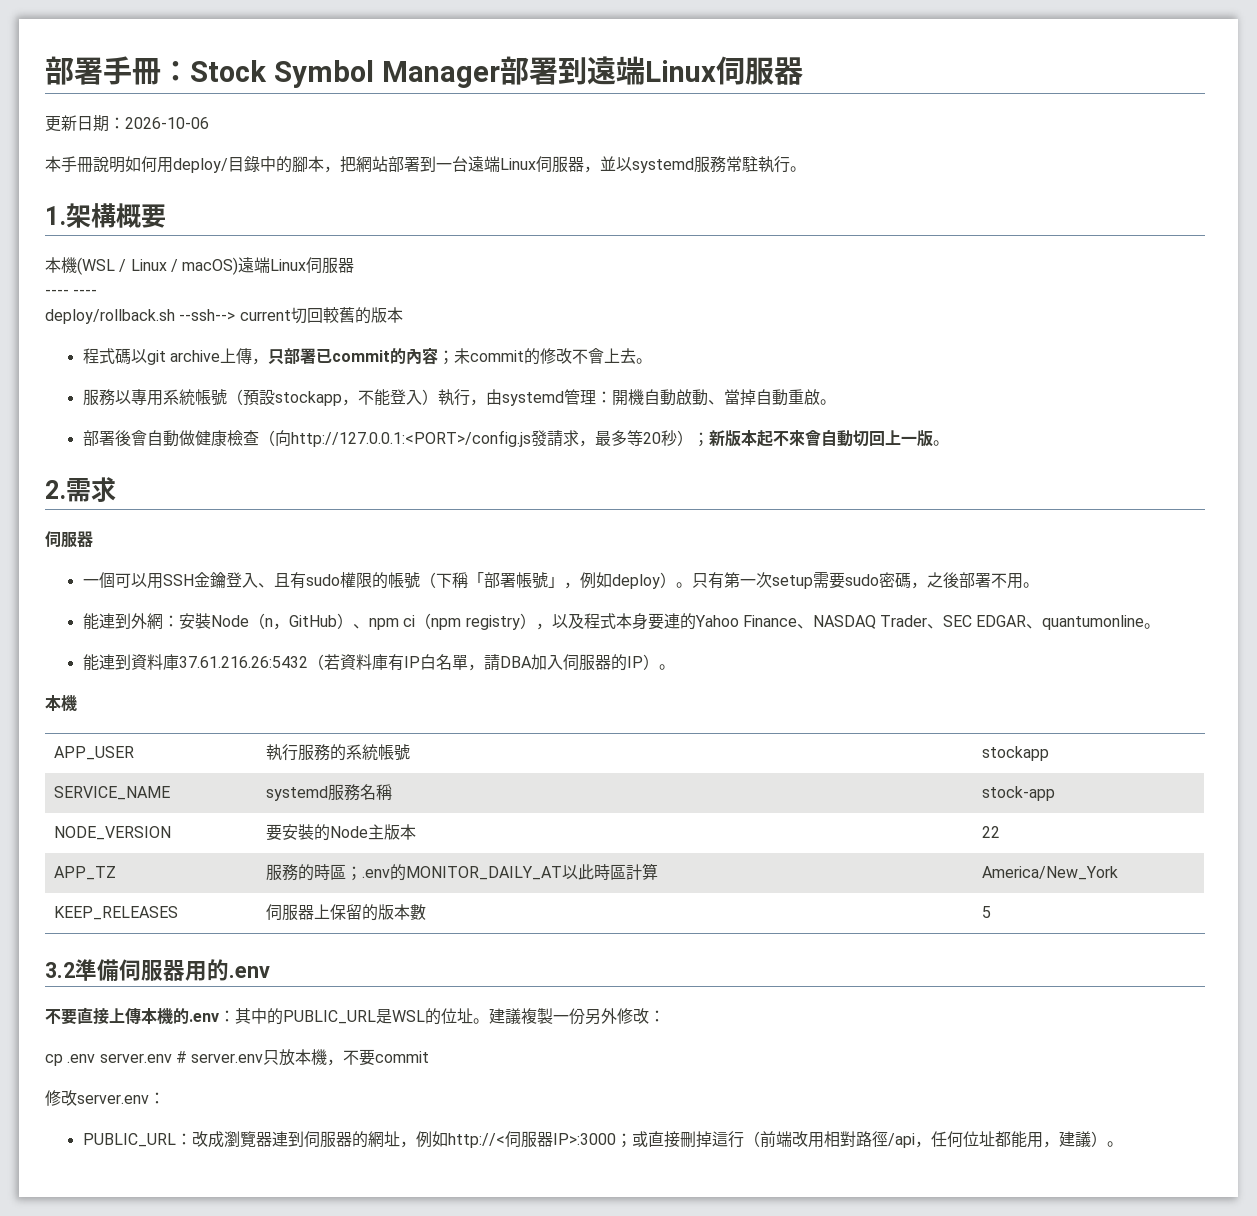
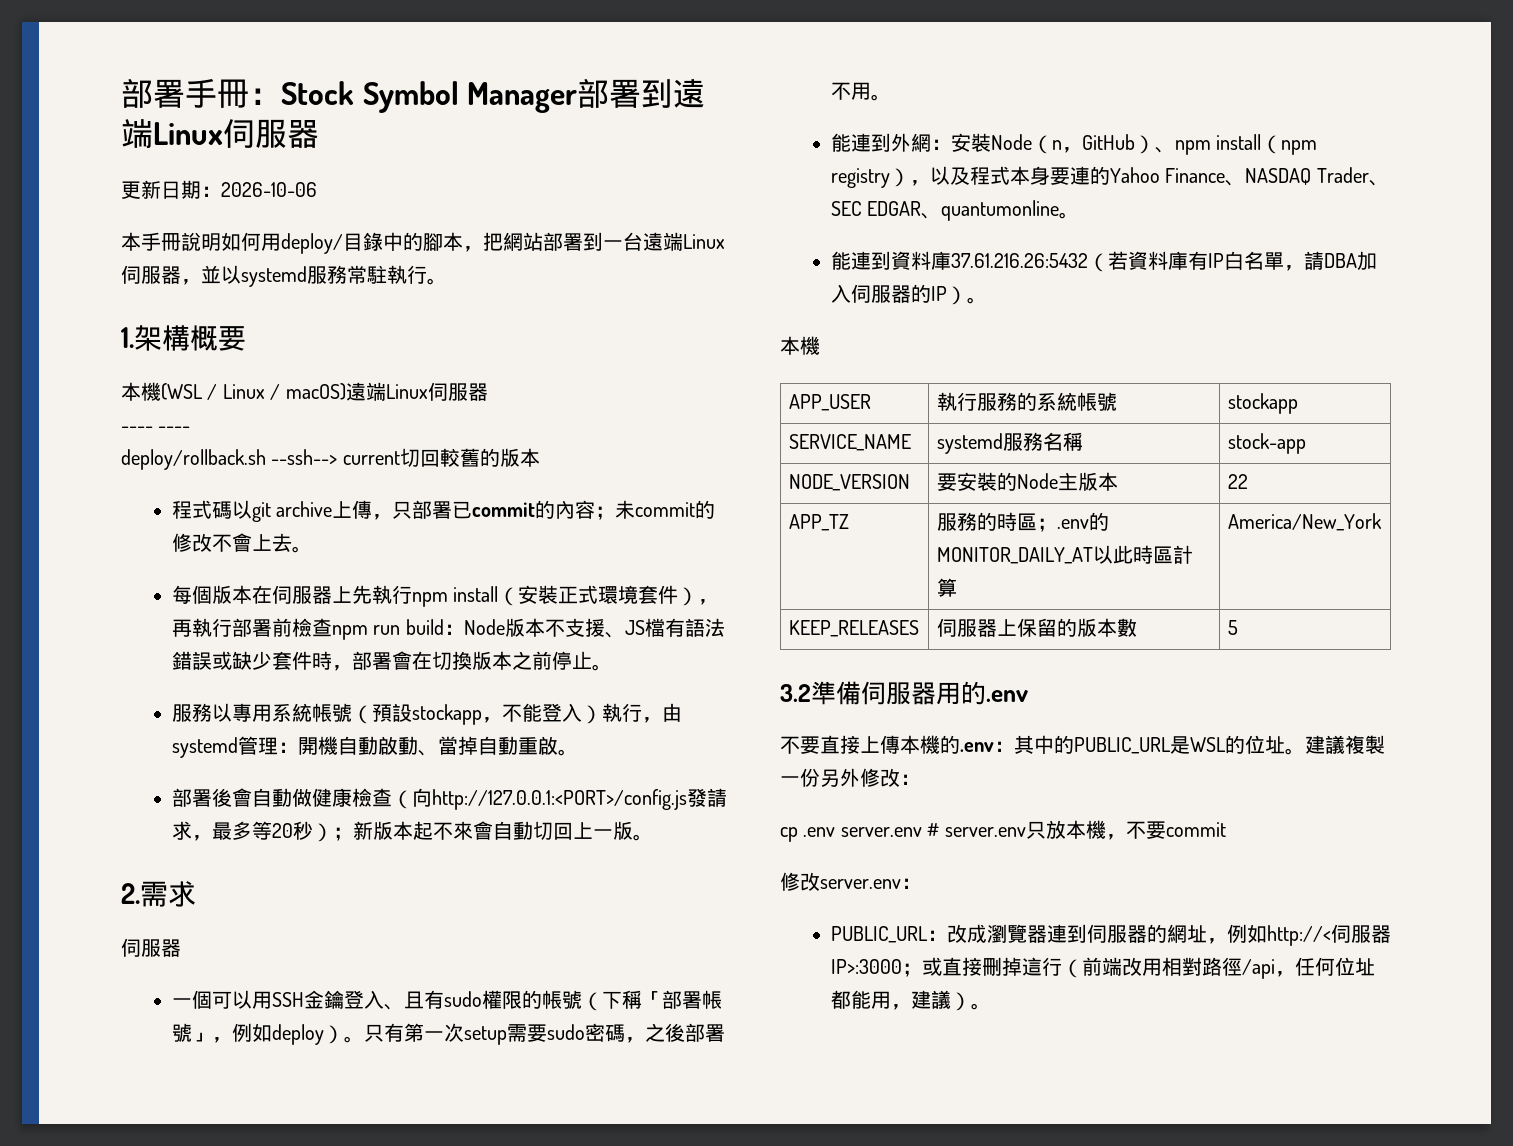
+ 每個版本在伺服器上先執行npm install（安裝正式環境套件），再執行部署前檢查npm run build：Node版本不支援、JS檔有語法錯誤或缺少套件時，部署會在切換版本之前停止。
- 能連到外網：安裝Node（n，GitHub）、npm ci（npm registry），以及程式本身要連的Yahoo Finance、NASDAQ Trader、SEC EDGAR、quantumonline。
+ 能連到外網：安裝Node（n，GitHub）、npm install（npm registry），以及程式本身要連的Yahoo Finance、NASDAQ Trader、SEC EDGAR、quantumonline。

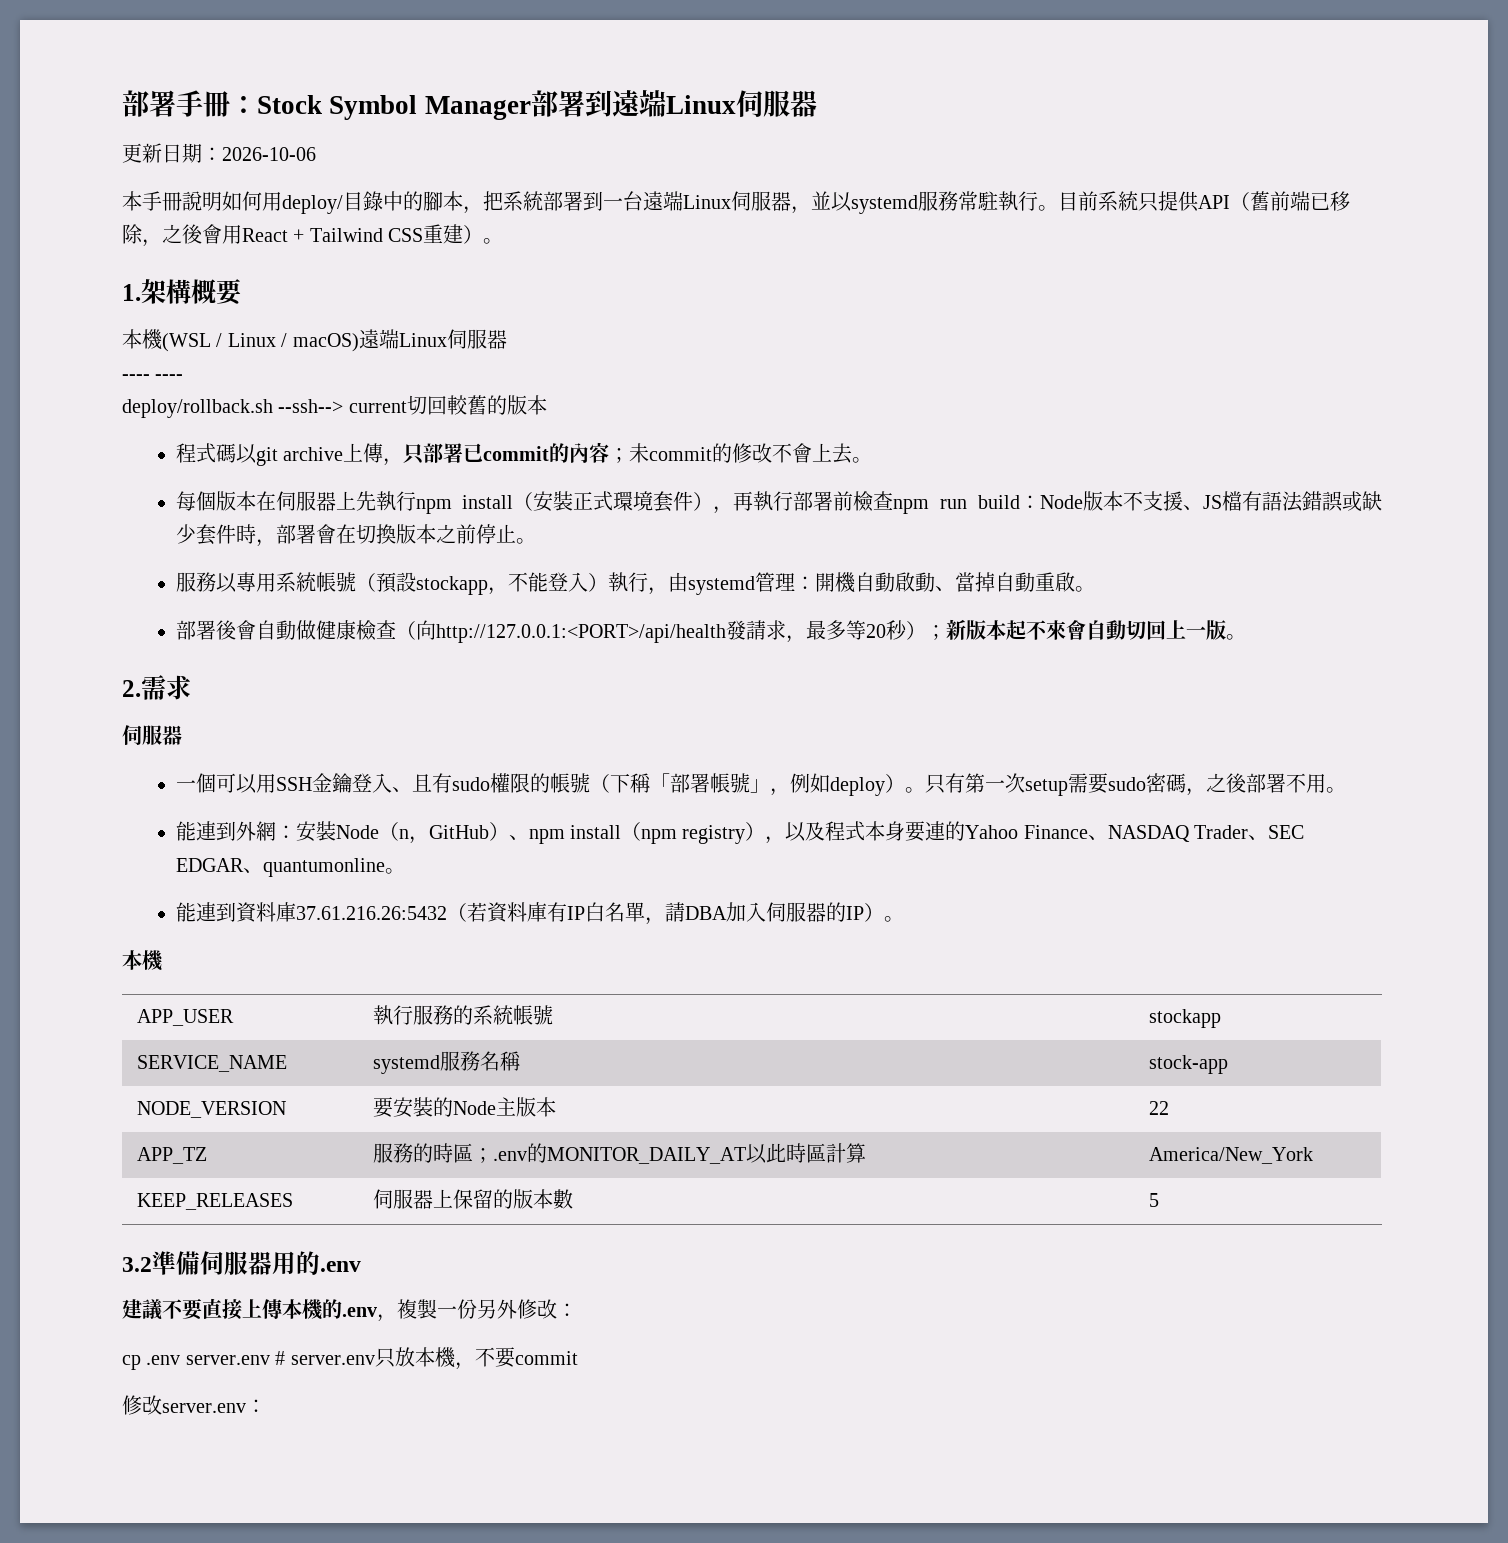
- 本手冊說明如何用deploy/目錄中的腳本，把網站部署到一台遠端Linux伺服器，並以systemd服務常駐執行。
+ 本手冊說明如何用deploy/目錄中的腳本，把系統部署到一台遠端Linux伺服器，並以systemd服務常駐執行。目前系統只提供API（舊前端已移除，之後會用React + Tailwind CSS重建）。
- 部署後會自動做健康檢查（向http://127.0.0.1:<PORT>/config.js發請求，最多等20秒）；新版本起不來會自動切回上一版。
+ 部署後會自動做健康檢查（向http://127.0.0.1:<PORT>/api/health發請求，最多等20秒）；新版本起不來會自動切回上一版。
- 不要直接上傳本機的.env：其中的PUBLIC_URL是WSL的位址。建議複製一份另外修改：
+ 建議不要直接上傳本機的.env，複製一份另外修改：
- PUBLIC_URL：改成瀏覽器連到伺服器的網址，例如http://<伺服器IP>:3000；或直接刪掉這行（前端改用相對路徑/api，任何位址都能用，建議）。

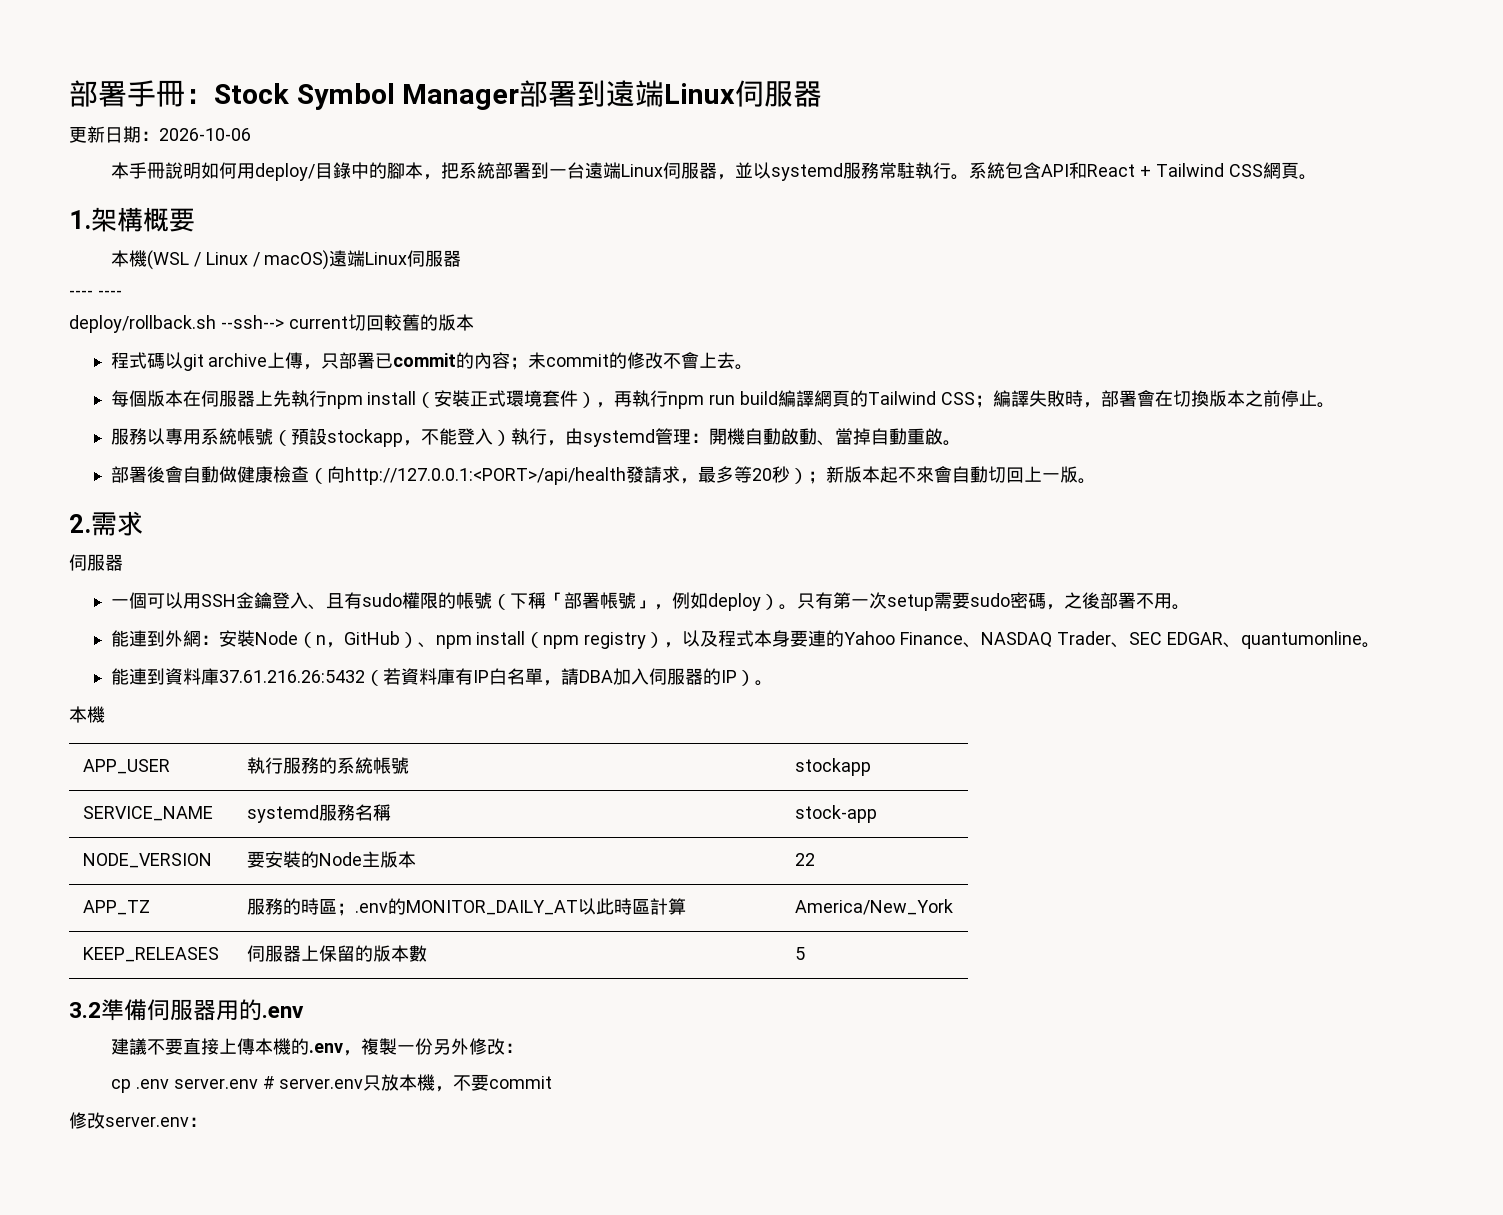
- 目前系統只提供API（舊前端已移除，之後會用React + Tailwind CSS重建）。
+ 系統包含API和React + Tailwind CSS網頁。
- 每個版本在伺服器上先執行npm install（安裝正式環境套件），再執行部署前檢查npm run build：Node版本不支援、JS檔有語法錯誤或缺少套件時，部署會在切換版本之前停止。
+ 每個版本在伺服器上先執行npm install（安裝正式環境套件），再執行npm run build編譯網頁的Tailwind CSS；編譯失敗時，部署會在切換版本之前停止。

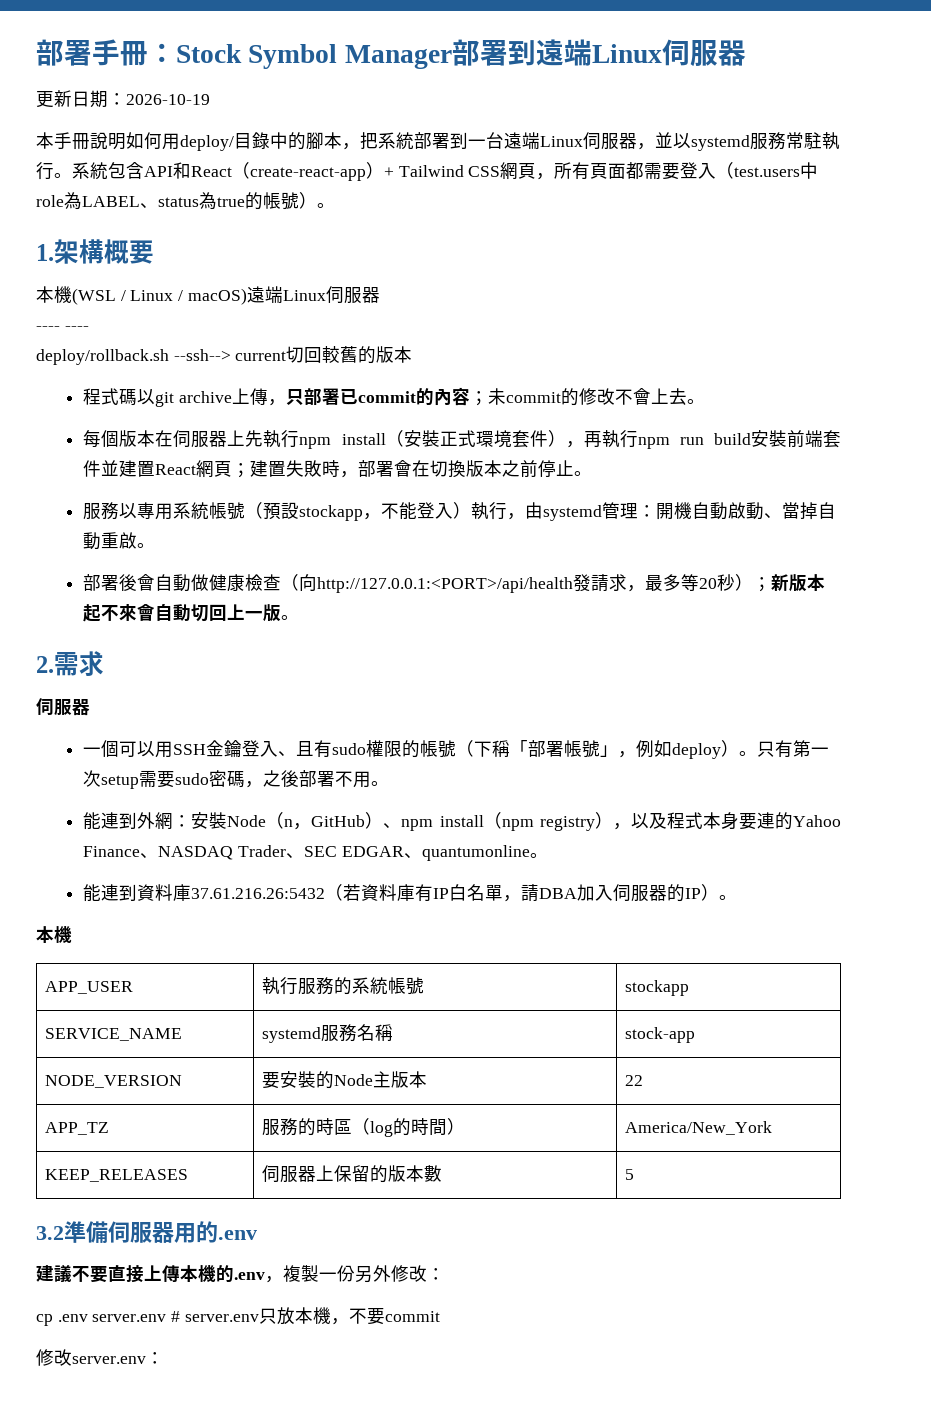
- 更新日期：2026-10-06
+ 更新日期：2026-10-19
- 系統包含API和React + Tailwind CSS網頁。
+ 系統包含API和React（create-react-app）+ Tailwind CSS網頁，所有頁面都需要登入（test.users中role為LABEL、status為true的帳號）。
- 每個版本在伺服器上先執行npm install（安裝正式環境套件），再執行npm run build編譯網頁的Tailwind CSS；編譯失敗時，部署會在切換版本之前停止。
+ 每個版本在伺服器上先執行npm install（安裝正式環境套件），再執行npm run build安裝前端套件並建置React網頁；建置失敗時，部署會在切換版本之前停止。
- APP_TZ | 服務的時區；.env的MONITOR_DAILY_AT以此時區計算 | America/New_York
+ APP_TZ | 服務的時區（log的時間） | America/New_York

